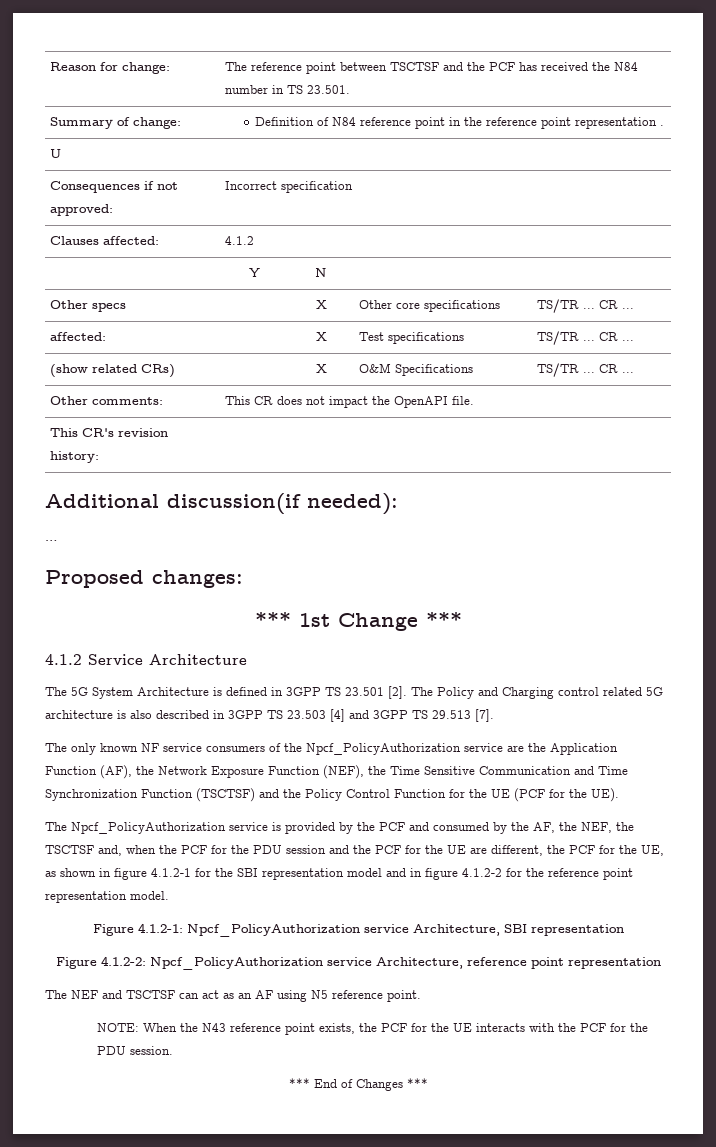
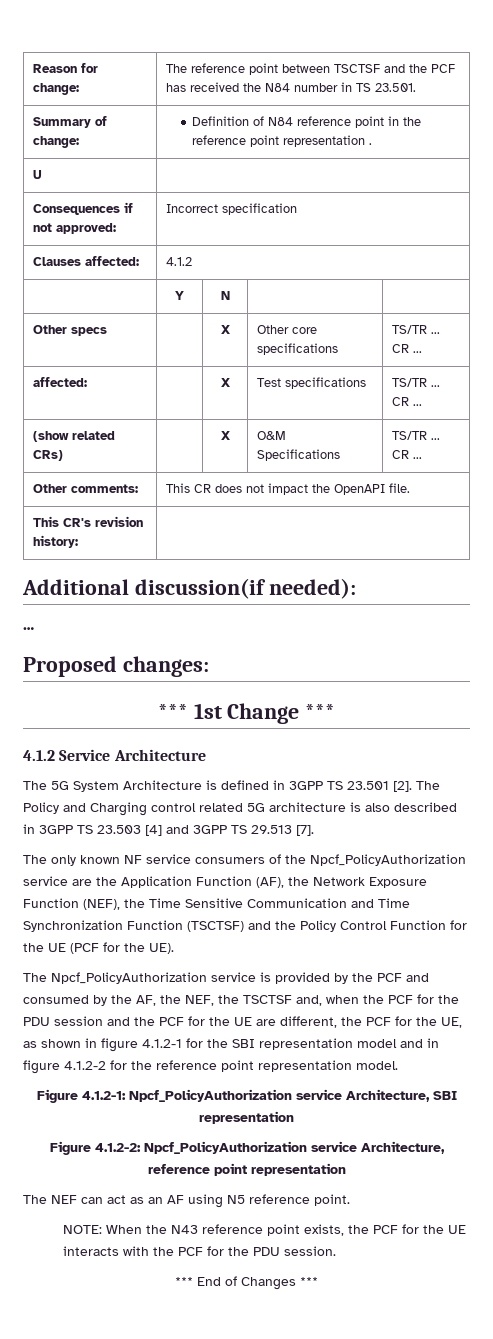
- The NEF and TSCTSF can act as an AF using N5 reference point.
+ The NEF can act as an AF using N5 reference point.

